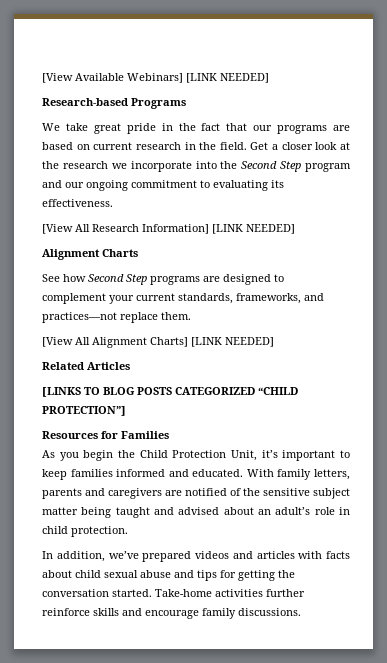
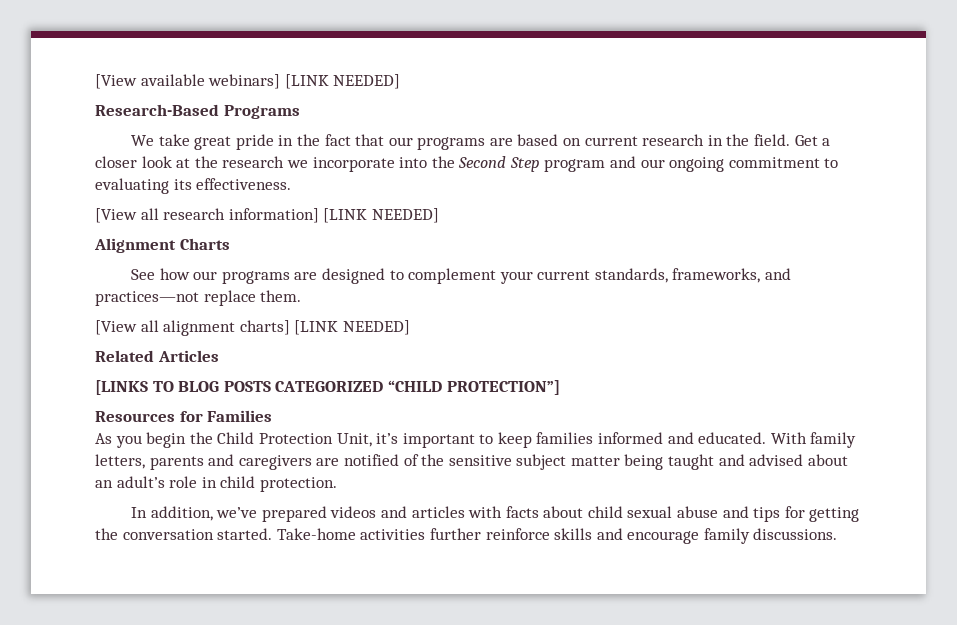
- [View Available Webinars] [LINK NEEDED]
- Research-based Programs
+ [View available webinars] [LINK NEEDED]
+ Research-Based Programs
- [View All Research Information] [LINK NEEDED]
+ [View all research information] [LINK NEEDED]
- See how Second Step programs are designed to complement your current standards, frameworks, and practices—not replace them.
+ See how our programs are designed to complement your current standards, frameworks, and practices—not replace them.
- [View All Alignment Charts] [LINK NEEDED]
+ [View all alignment charts] [LINK NEEDED]

